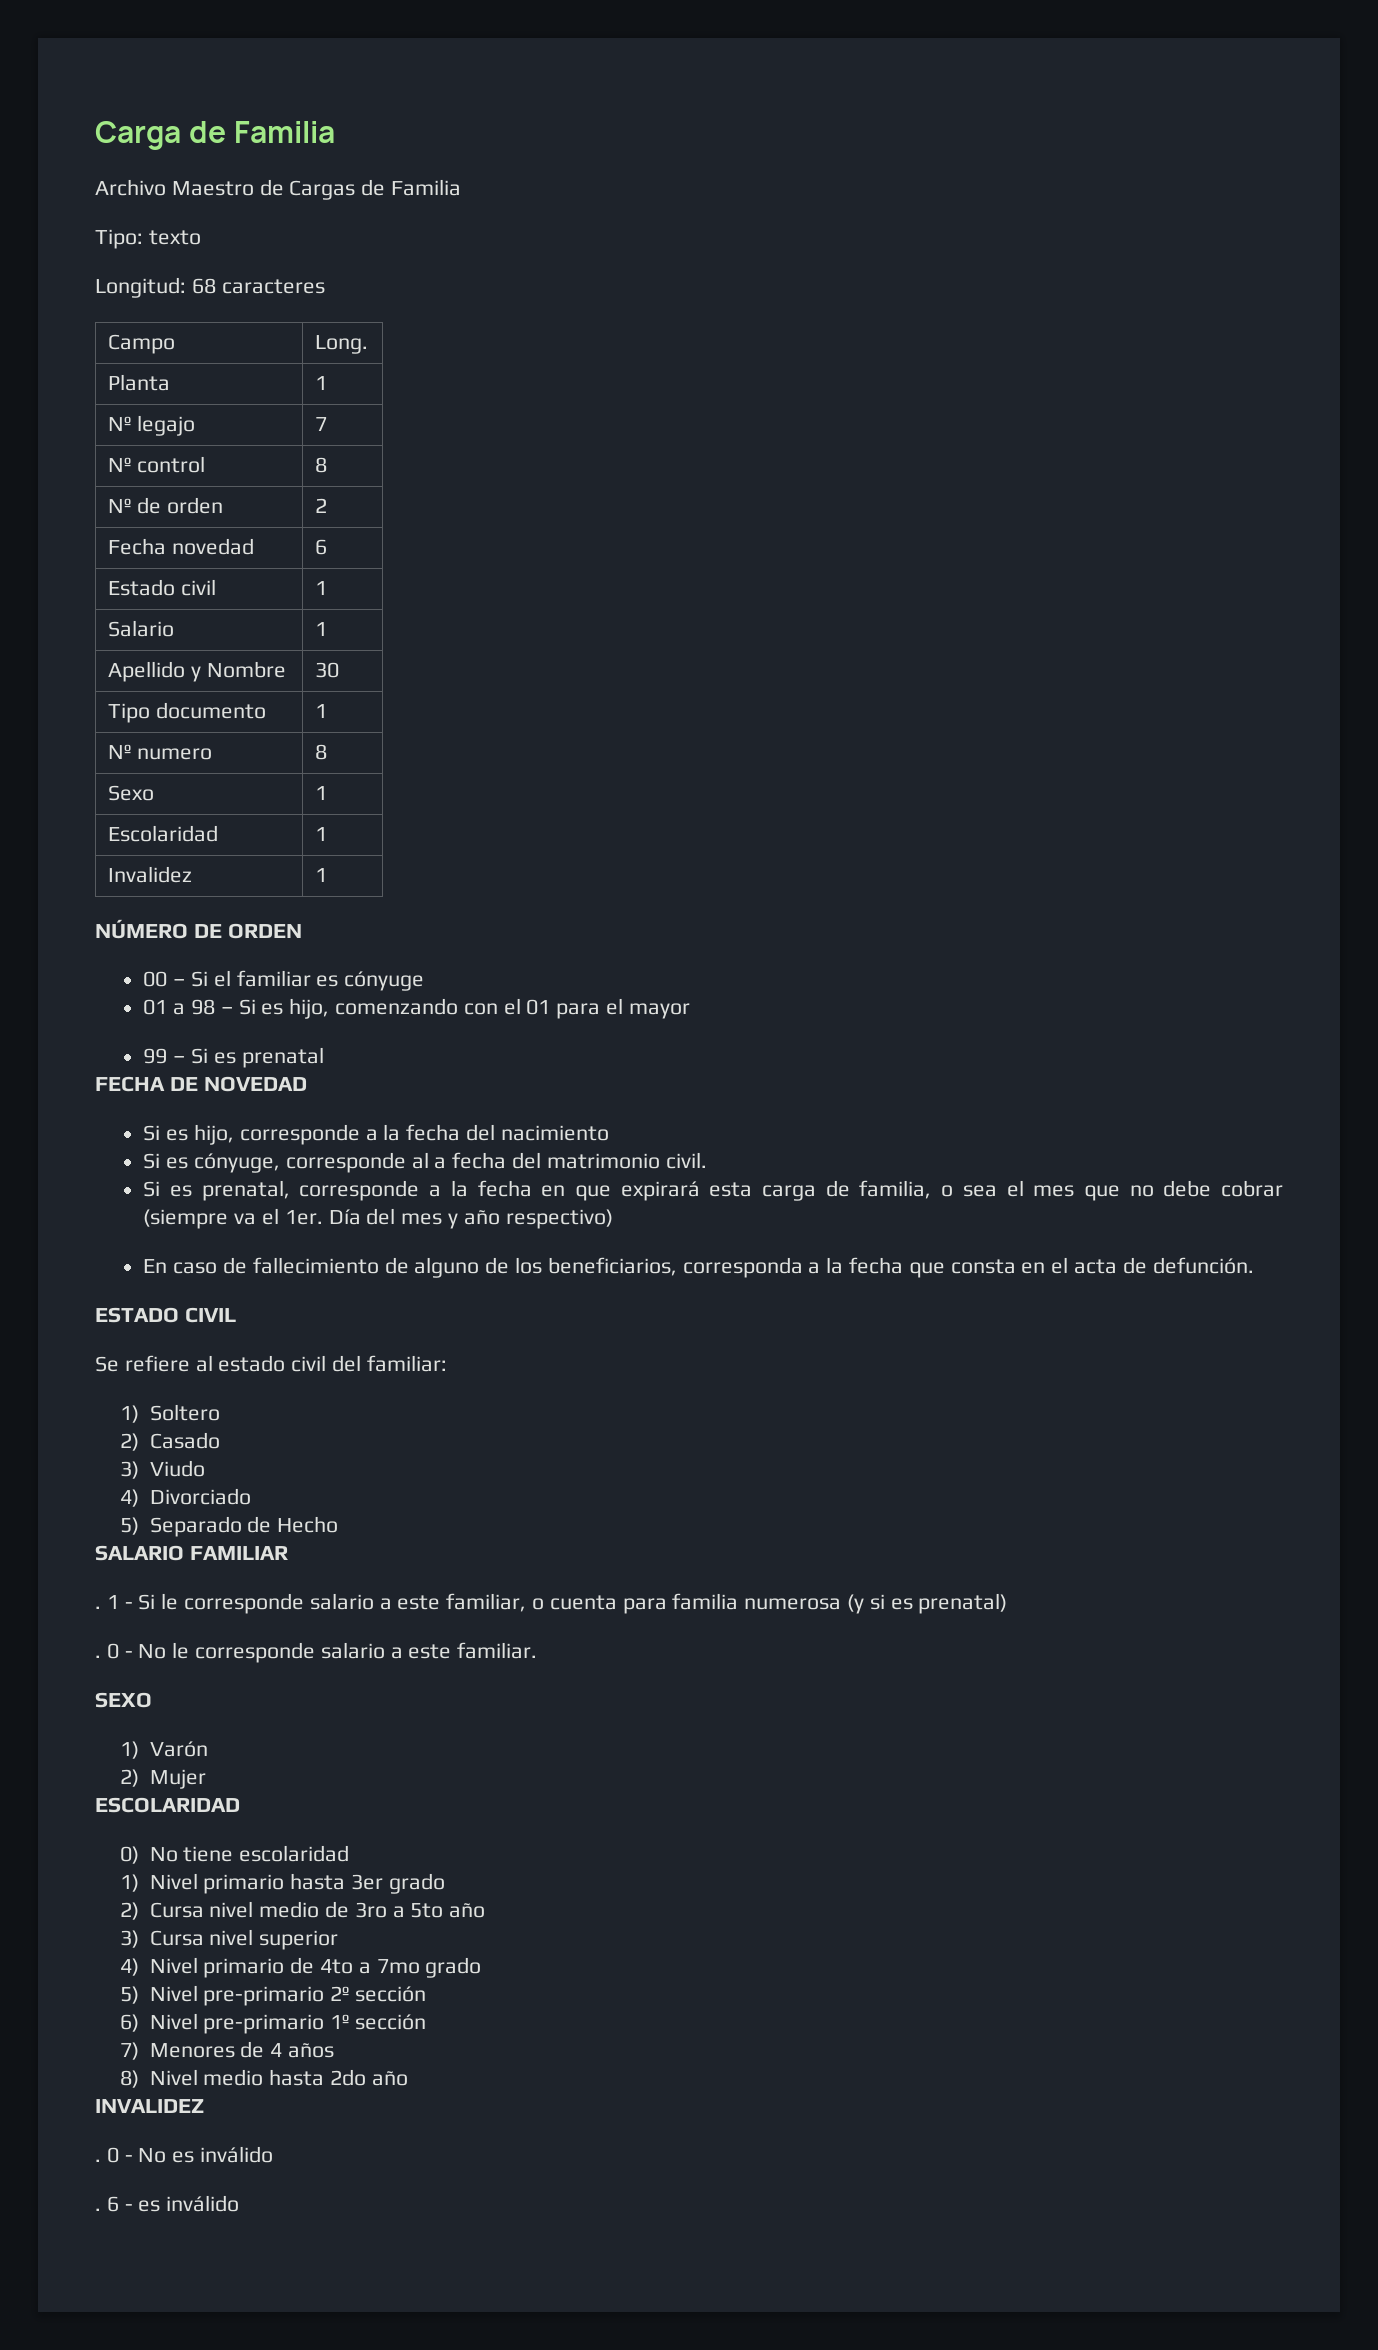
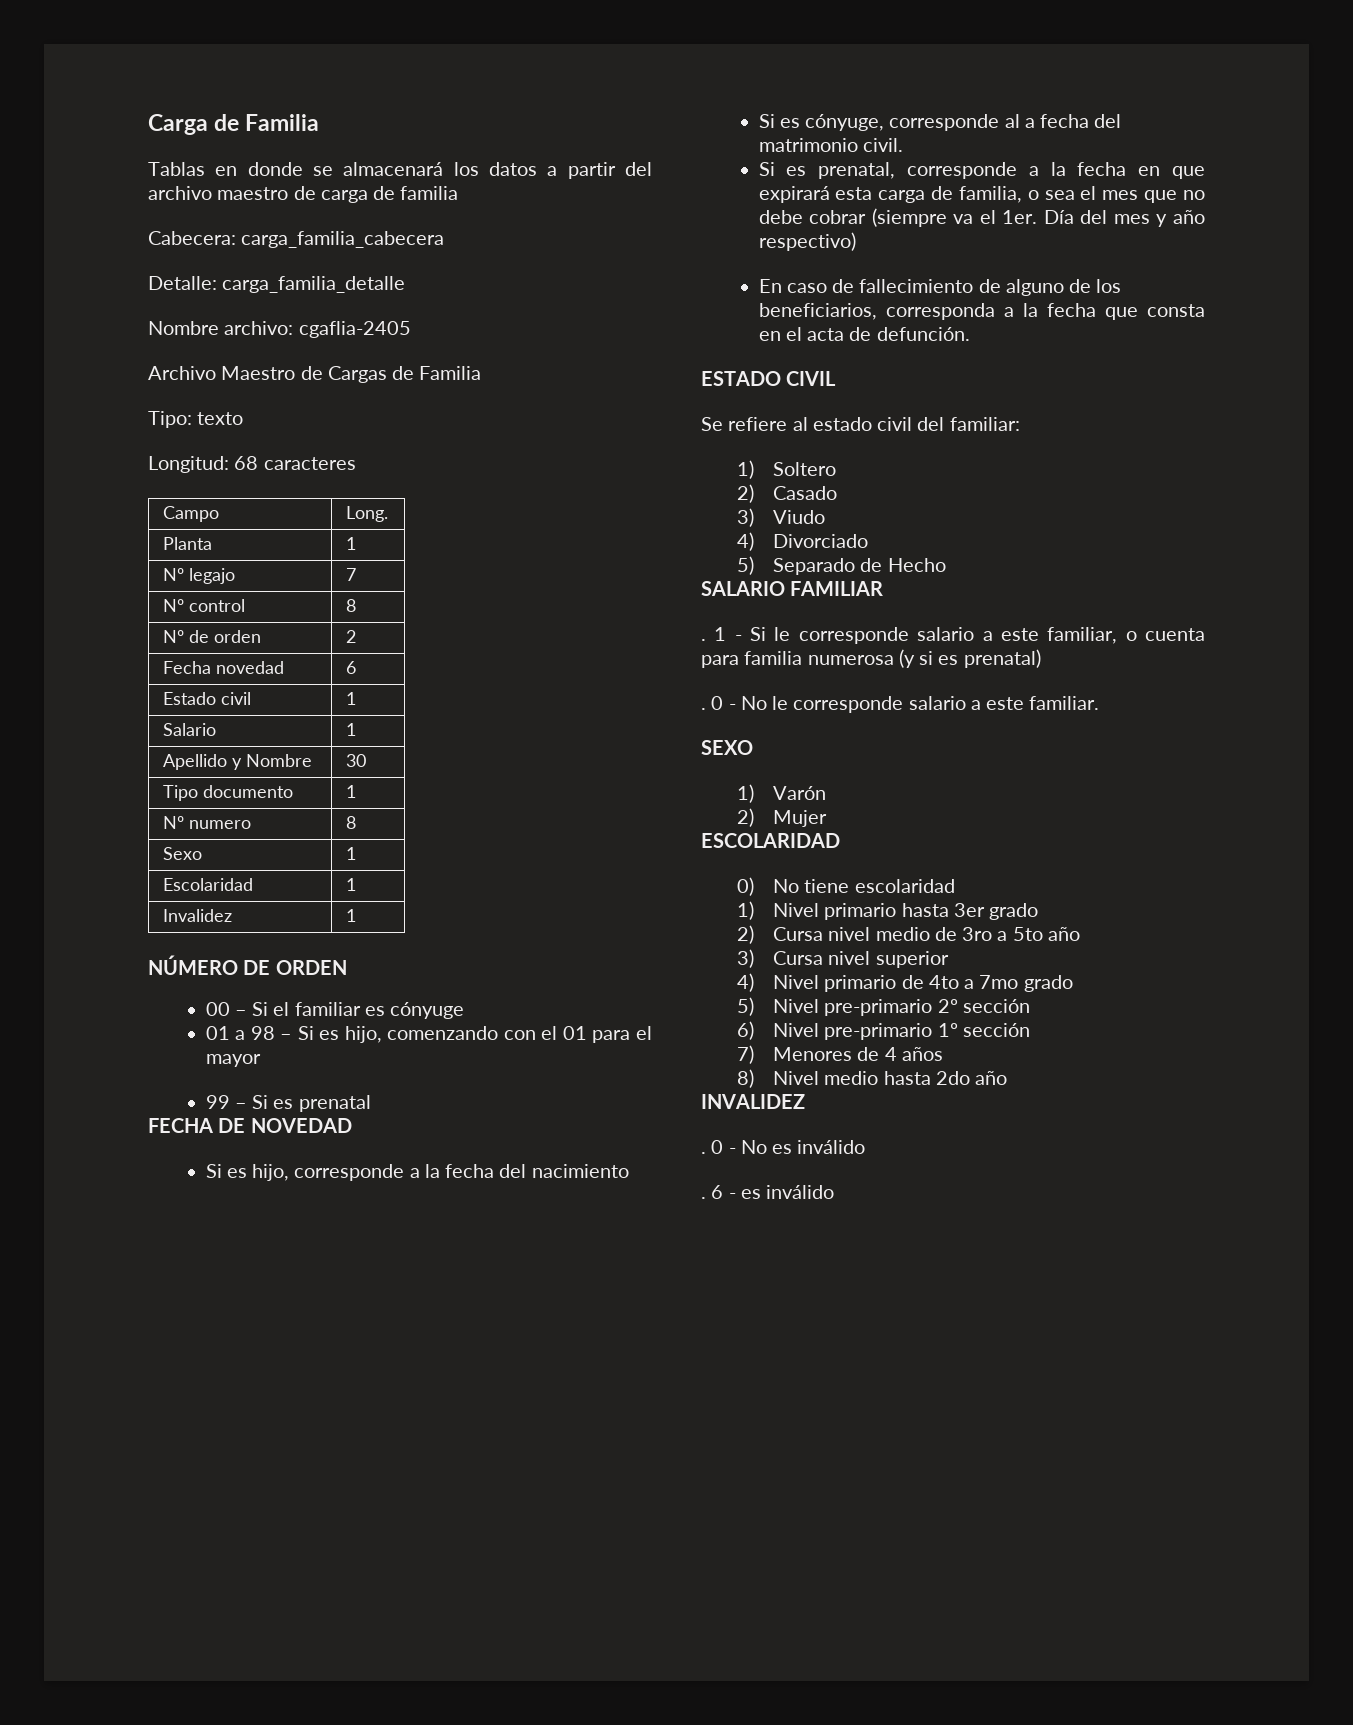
+ Tablas en donde se almacenará los datos a partir del archivo maestro de carga de familia
+ Cabecera: carga_familia_cabecera
+ Detalle: carga_familia_detalle
+ Nombre archivo: cgaflia-2405

